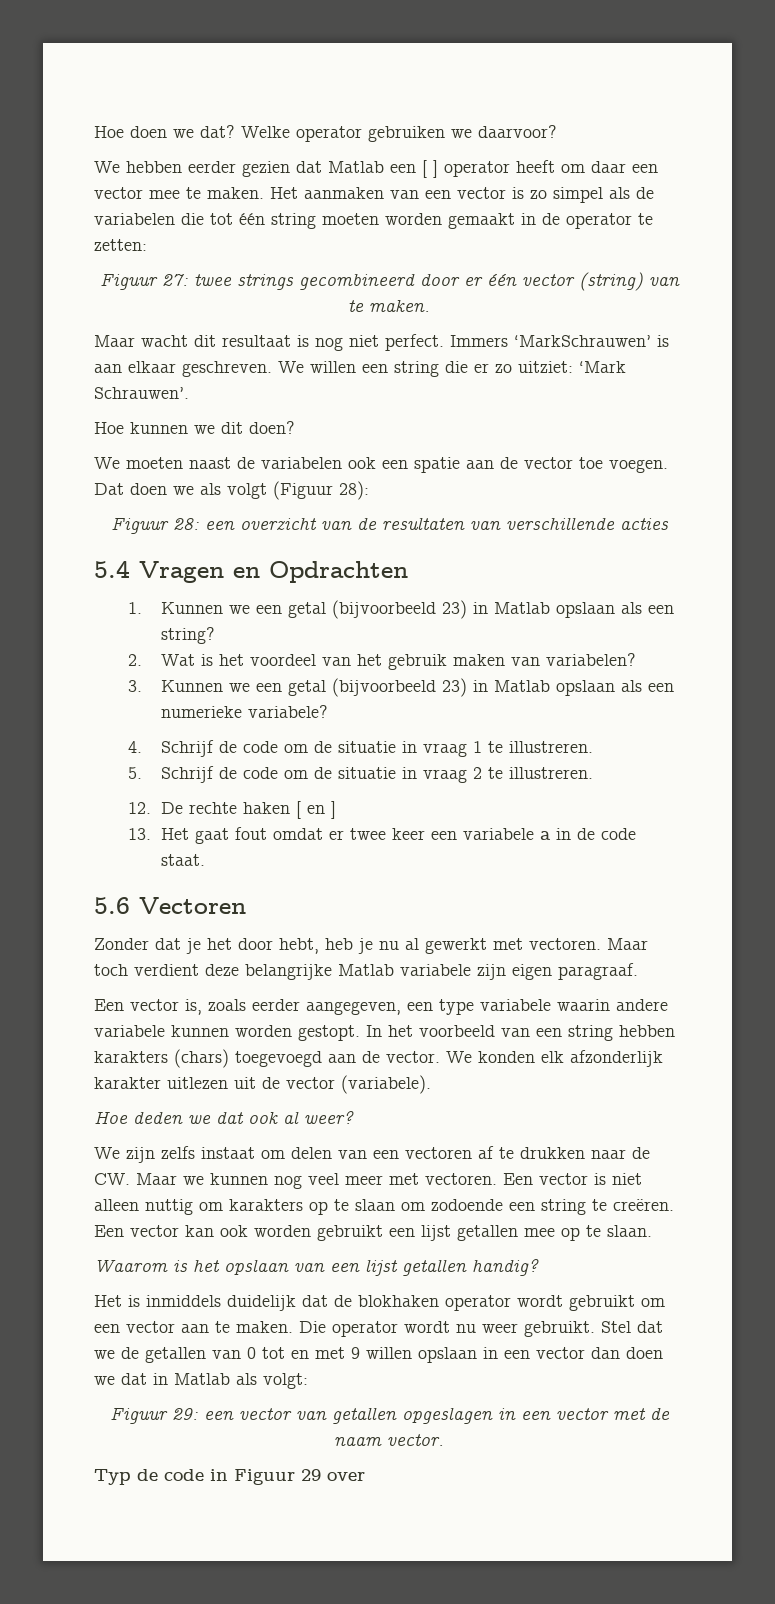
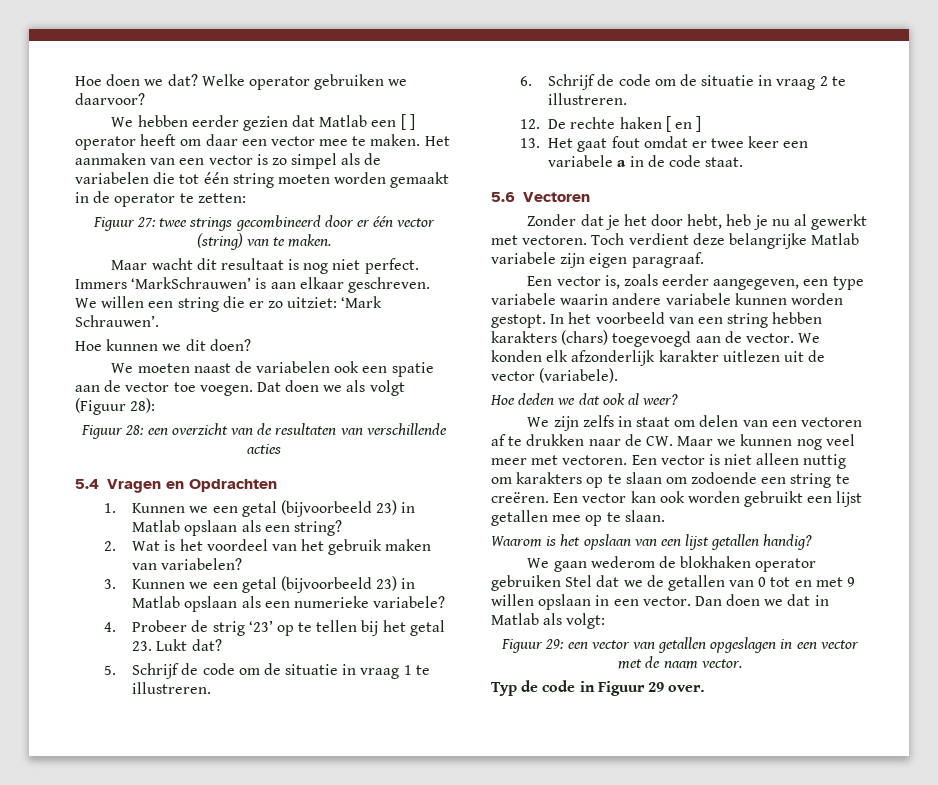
- 4. Schrijf de code om de situatie in vraag 1 te illustreren.
+ 4. Probeer de strig ‘23’ op te tellen bij het getal 23. Lukt dat?
+ 5. Schrijf de code om de situatie in vraag 1 te illustreren.
- 5. Schrijf de code om de situatie in vraag 2 te illustreren.
+ 6. Schrijf de code om de situatie in vraag 2 te illustreren.
- Maar toch verdient deze belangrijke Matlab variabele zijn eigen paragraaf.
+ Toch verdient deze belangrijke Matlab variabele zijn eigen paragraaf.
- We zijn zelfs instaat om delen van een vectoren af te drukken naar de CW. Maar we kunnen nog veel meer met vectoren.
+ We zijn zelfs in staat om delen van een vectoren af te drukken naar de CW. Maar we kunnen nog veel meer met vectoren.
- Het is inmiddels duidelijk dat de blokhaken operator wordt gebruikt om een vector aan te maken. Die operator wordt nu weer gebruikt. Stel dat we de getallen van 0 tot en met 9 willen opslaan in een vector dan doen we dat in Matlab als volgt:
+ We gaan wederom de blokhaken operator gebruiken Stel dat we de getallen van 0 tot en met 9 willen opslaan in een vector. Dan doen we dat in Matlab als volgt:
- Typ de code in Figuur 29 over
+ Typ de code in Figuur 29 over.

